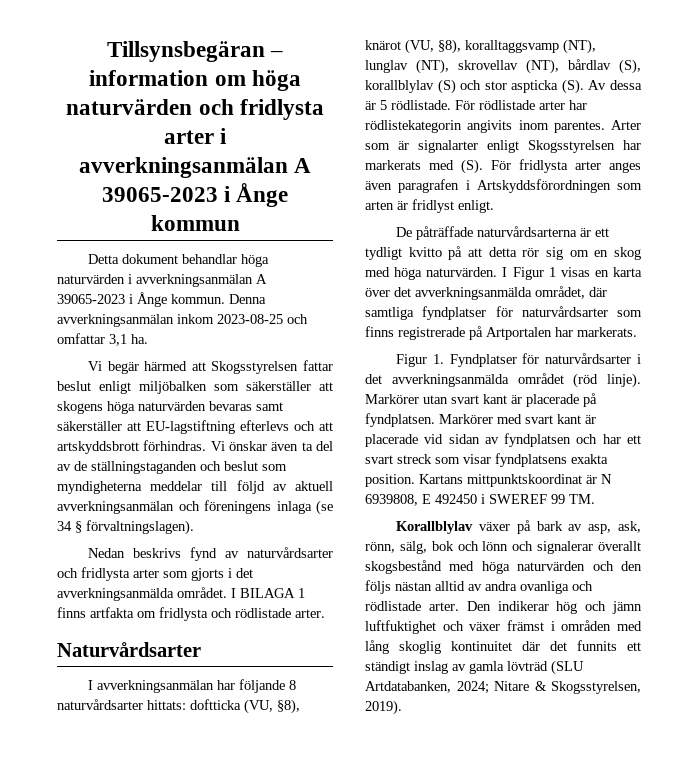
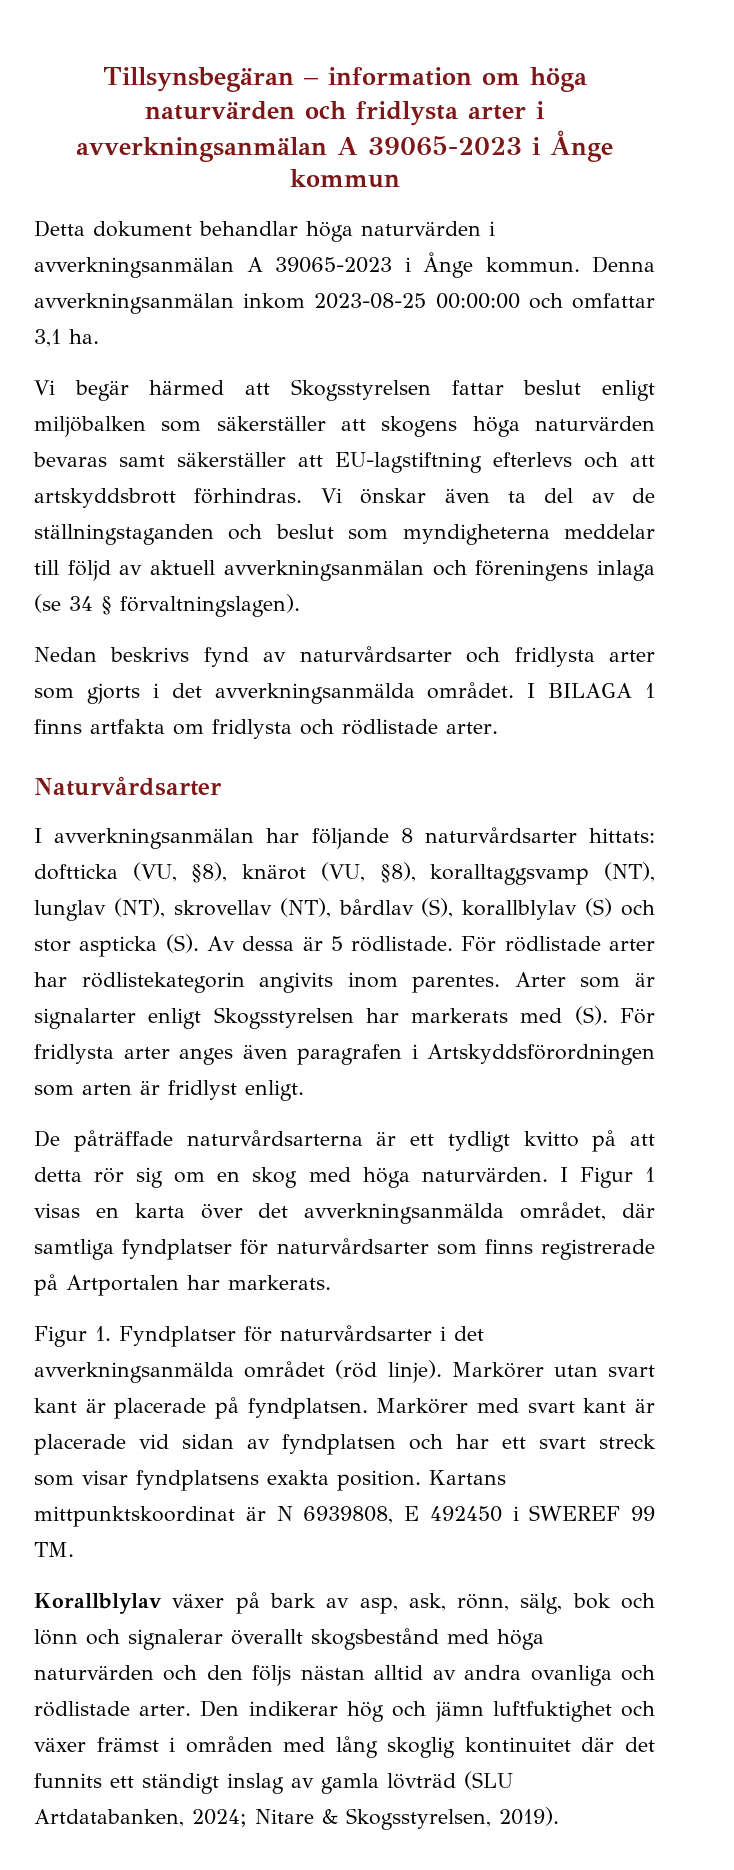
- Denna avverkningsanmälan inkom 2023-08-25 och omfattar 3,1 ha.
+ Denna avverkningsanmälan inkom 2023-08-25 00:00:00 och omfattar 3,1 ha.

